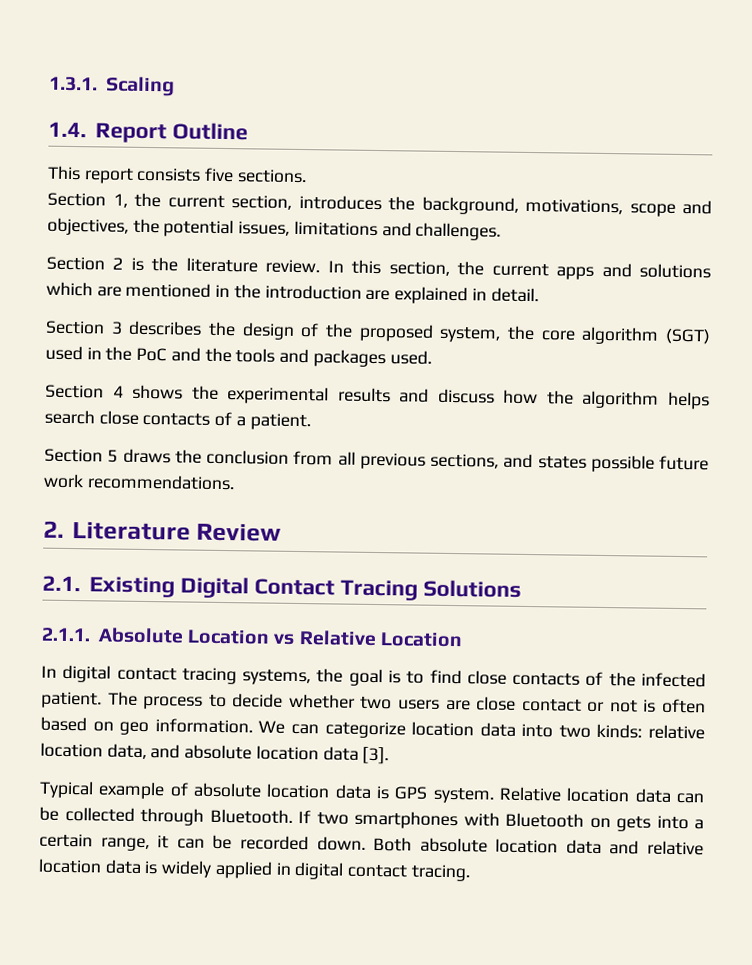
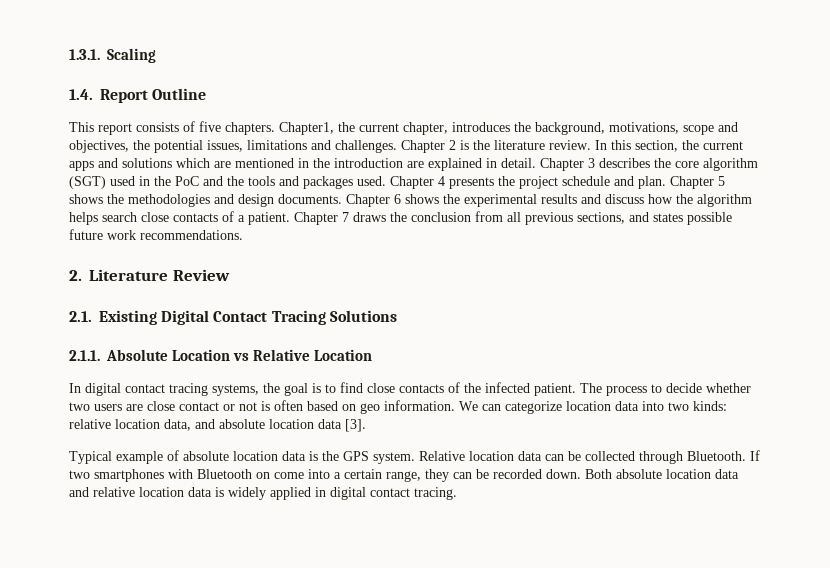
- This report consists five sections.
- Section 1, the current section, introduces the background, motivations, scope and objectives, the potential issues, limitations and challenges.
- Section 2 is the literature review.
+ This report consists of five chapters. Chapter1, the current chapter, introduces the background, motivations, scope and objectives, the potential issues, limitations and challenges. Chapter 2 is the literature review.
- In this section, the current apps and solutions which are mentioned in the introduction are explained in detail.
- Section 3 describes the design of the proposed system, the core algorithm (SGT) used in the PoC and the tools and packages used.
- Section 4 shows the experimental results and discuss how the algorithm helps search close contacts of a patient.
- Section 5 draws the conclusion from all previous sections, and states possible future work recommendations.
+ In this section, the current apps and solutions which are mentioned in the introduction are explained in detail. Chapter 3 describes the core algorithm (SGT) used in the PoC and the tools and packages used. Chapter 4 presents the project schedule and plan. Chapter 5 shows the methodologies and design documents. Chapter 6 shows the experimental results and discuss how the algorithm helps search close contacts of a patient. Chapter 7 draws the conclusion from all previous sections, and states possible future work recommendations.
- Typical example of absolute location data is GPS system.
+ Typical example of absolute location data is the GPS system.
- If two smartphones with Bluetooth on gets into a certain range, it can be recorded down.
+ If two smartphones with Bluetooth on come into a certain range, they can be recorded down.

